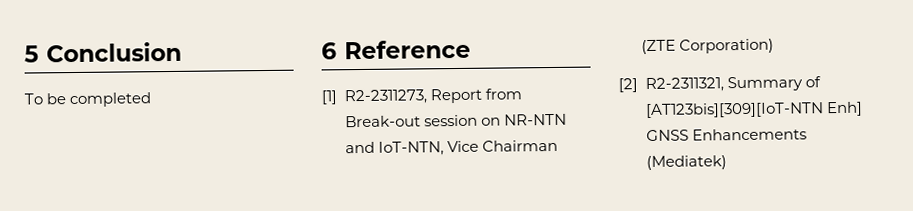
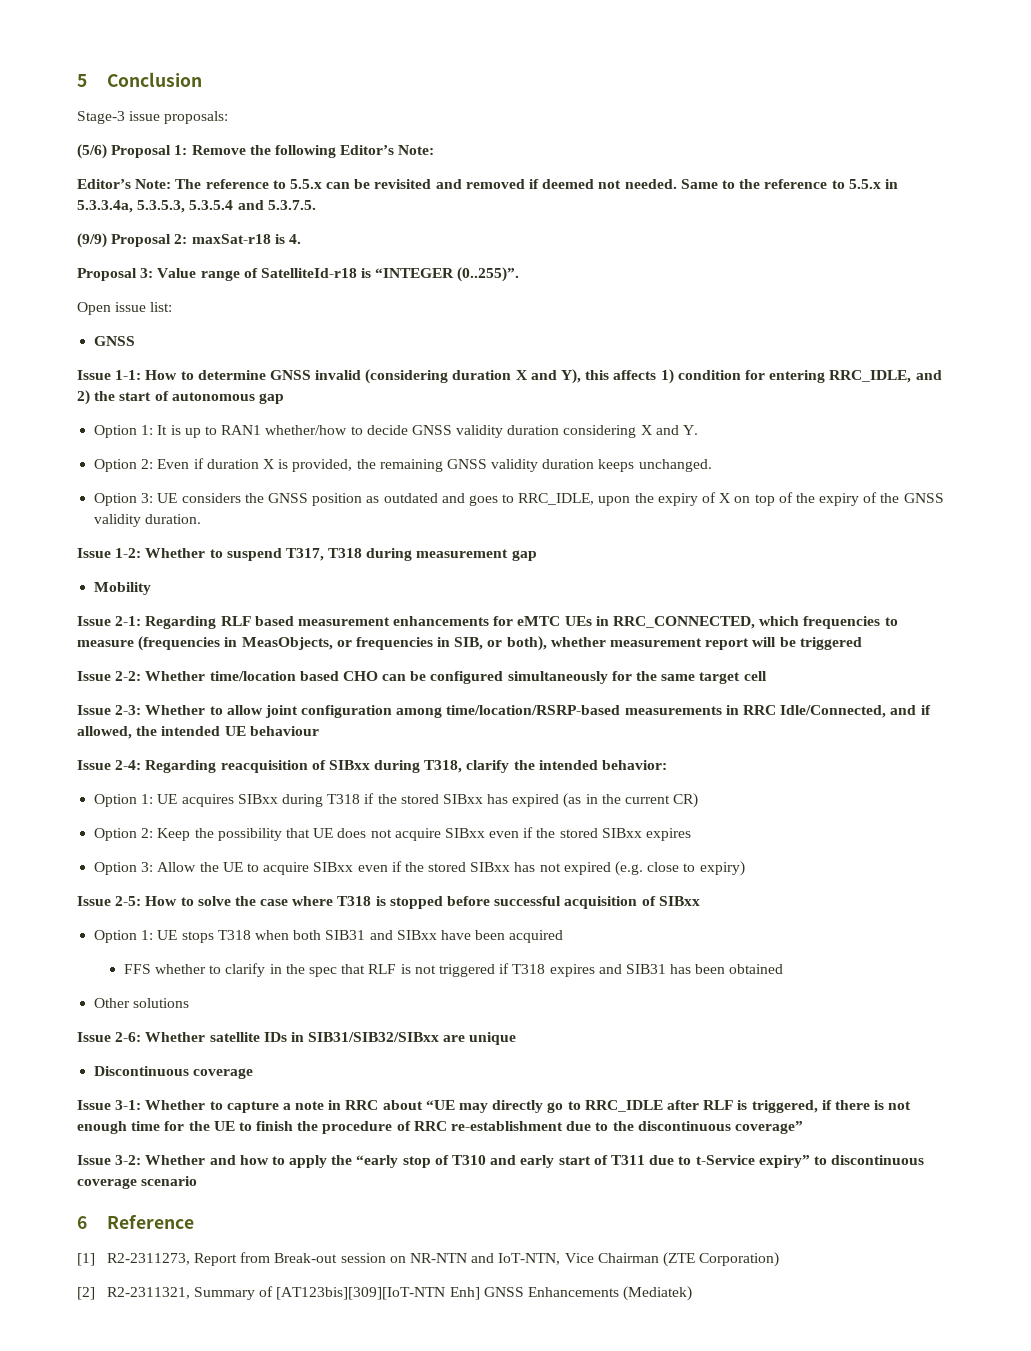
- To be completed
+ Stage-3 issue proposals:
+ (5/6) Proposal 1: Remove the following Editor’s Note:
+ Editor’s Note: The reference to 5.5.x can be revisited and removed if deemed not needed. Same to the reference to 5.5.x in 5.3.3.4a, 5.3.5.3, 5.3.5.4 and 5.3.7.5.
+ (9/9) Proposal 2: maxSat-r18 is 4.
+ Proposal 3: Value range of SatelliteId-r18 is “INTEGER (0..255)”.
+ Open issue list:
+ GNSS
+ Issue 1-1: How to determine GNSS invalid (considering duration X and Y), this affects 1) condition for entering RRC_IDLE, and 2) the start of autonomous gap
+ Option 1: It is up to RAN1 whether/how to decide GNSS validity duration considering X and Y.
+ Option 2: Even if duration X is provided, the remaining GNSS validity duration keeps unchanged.
+ Option 3: UE considers the GNSS position as outdated and goes to RRC_IDLE, upon the expiry of X on top of the expiry of the GNSS validity duration.
+ Issue 1-2: Whether to suspend T317, T318 during measurement gap
+ Mobility
+ Issue 2-1: Regarding RLF based measurement enhancements for eMTC UEs in RRC_CONNECTED, which frequencies to measure (frequencies in MeasObjects, or frequencies in SIB, or both), whether measurement report will be triggered
+ Issue 2-2: Whether time/location based CHO can be configured simultaneously for the same target cell
+ Issue 2-3: Whether to allow joint configuration among time/location/RSRP-based measurements in RRC Idle/Connected, and if allowed, the intended UE behaviour
+ Issue 2-4: Regarding reacquisition of SIBxx during T318, clarify the intended behavior:
+ Option 1: UE acquires SIBxx during T318 if the stored SIBxx has expired (as in the current CR)
+ Option 2: Keep the possibility that UE does not acquire SIBxx even if the stored SIBxx expires
+ Option 3: Allow the UE to acquire SIBxx even if the stored SIBxx has not expired (e.g. close to expiry)
+ Issue 2-5: How to solve the case where T318 is stopped before successful acquisition of SIBxx
+ Option 1: UE stops T318 when both SIB31 and SIBxx have been acquired
+ FFS whether to clarify in the spec that RLF is not triggered if T318 expires and SIB31 has been obtained
+ Other solutions
+ Issue 2-6: Whether satellite IDs in SIB31/SIB32/SIBxx are unique
+ Discontinuous coverage
+ Issue 3-1: Whether to capture a note in RRC about “UE may directly go to RRC_IDLE after RLF is triggered, if there is not enough time for the UE to finish the procedure of RRC re-establishment due to the discontinuous coverage”
+ Issue 3-2: Whether and how to apply the “early stop of T310 and early start of T311 due to t-Service expiry” to discontinuous coverage scenario

